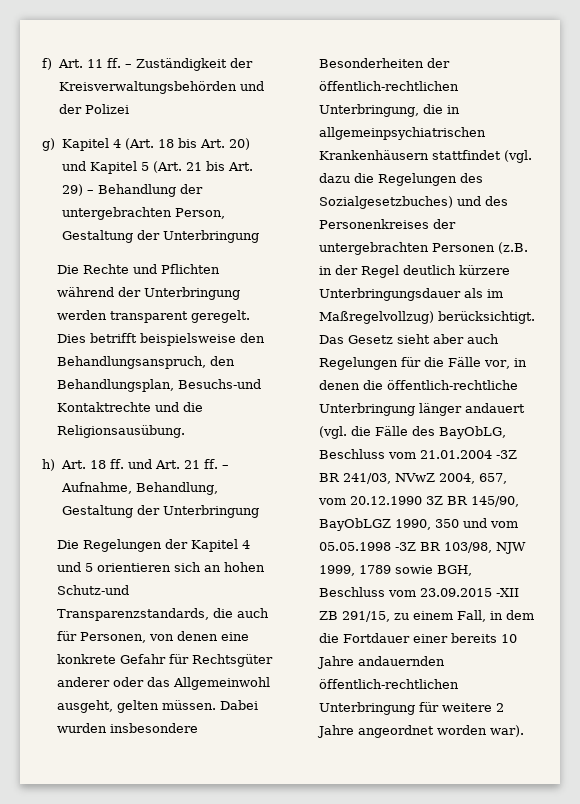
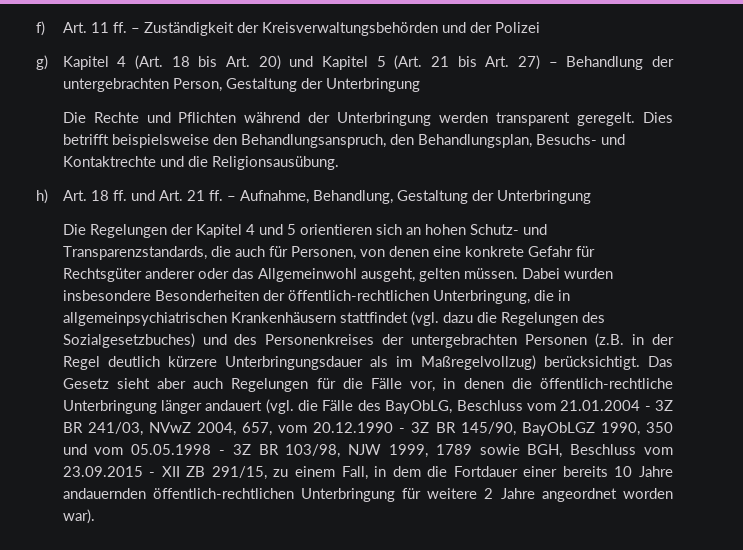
- g) Kapitel 4 (Art. 18 bis Art. 20) und Kapitel 5 (Art. 21 bis Art. 29) – Behandlung der untergebrachten Person, Gestaltung der Unterbringung
+ g) Kapitel 4 (Art. 18 bis Art. 20) und Kapitel 5 (Art. 21 bis Art. 27) – Behandlung der untergebrachten Person, Gestaltung der Unterbringung
- Dies betrifft beispielsweise den Behandlungsanspruch, den Behandlungsplan, Besuchs-und Kontaktrechte und die Religionsausübung.
+ Dies betrifft beispielsweise den Behandlungsanspruch, den Behandlungsplan, Besuchs- und Kontaktrechte und die Religionsausübung.
- Die Regelungen der Kapitel 4 und 5 orientieren sich an hohen Schutz-und Transparenzstandards, die auch für Personen, von denen eine konkrete Gefahr für Rechtsgüter anderer oder das Allgemeinwohl ausgeht, gelten müssen.
+ Die Regelungen der Kapitel 4 und 5 orientieren sich an hohen Schutz- und Transparenzstandards, die auch für Personen, von denen eine konkrete Gefahr für Rechtsgüter anderer oder das Allgemeinwohl ausgeht, gelten müssen.
- Das Gesetz sieht aber auch Regelungen für die Fälle vor, in denen die öffentlich-rechtliche Unterbringung länger andauert (vgl. die Fälle des BayObLG, Beschluss vom 21.01.2004 -3Z BR 241/03, NVwZ 2004, 657, vom 20.12.1990 3Z BR 145/90, BayObLGZ 1990, 350 und vom 05.05.1998 -3Z BR 103/98, NJW 1999, 1789 sowie BGH, Beschluss vom 23.09.2015 -XII ZB 291/15, zu einem Fall, in dem die Fortdauer einer bereits 10 Jahre andauernden öffentlich-rechtlichen Unterbringung für weitere 2 Jahre angeordnet worden war).
+ Das Gesetz sieht aber auch Regelungen für die Fälle vor, in denen die öffentlich-rechtliche Unterbringung länger andauert (vgl. die Fälle des BayObLG, Beschluss vom 21.01.2004 - 3Z BR 241/03, NVwZ 2004, 657, vom 20.12.1990 - 3Z BR 145/90, BayObLGZ 1990, 350 und vom 05.05.1998 - 3Z BR 103/98, NJW 1999, 1789 sowie BGH, Beschluss vom 23.09.2015 - XII ZB 291/15, zu einem Fall, in dem die Fortdauer einer bereits 10 Jahre andauernden öffentlich-rechtlichen Unterbringung für weitere 2 Jahre angeordnet worden war).

